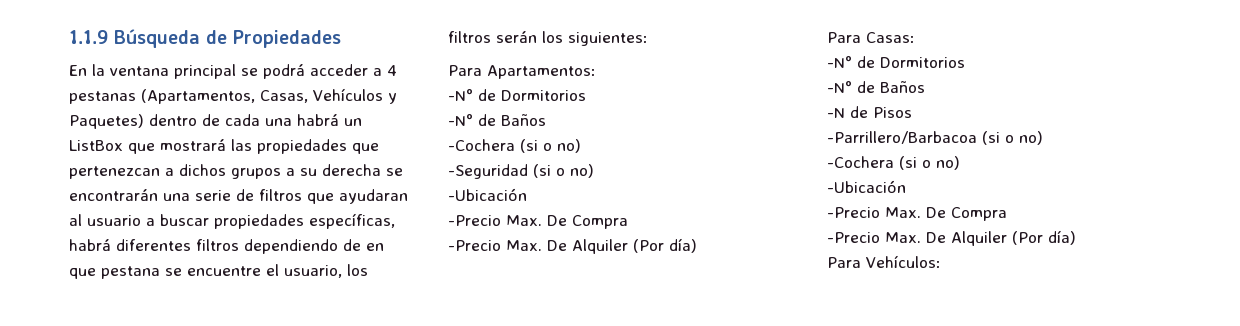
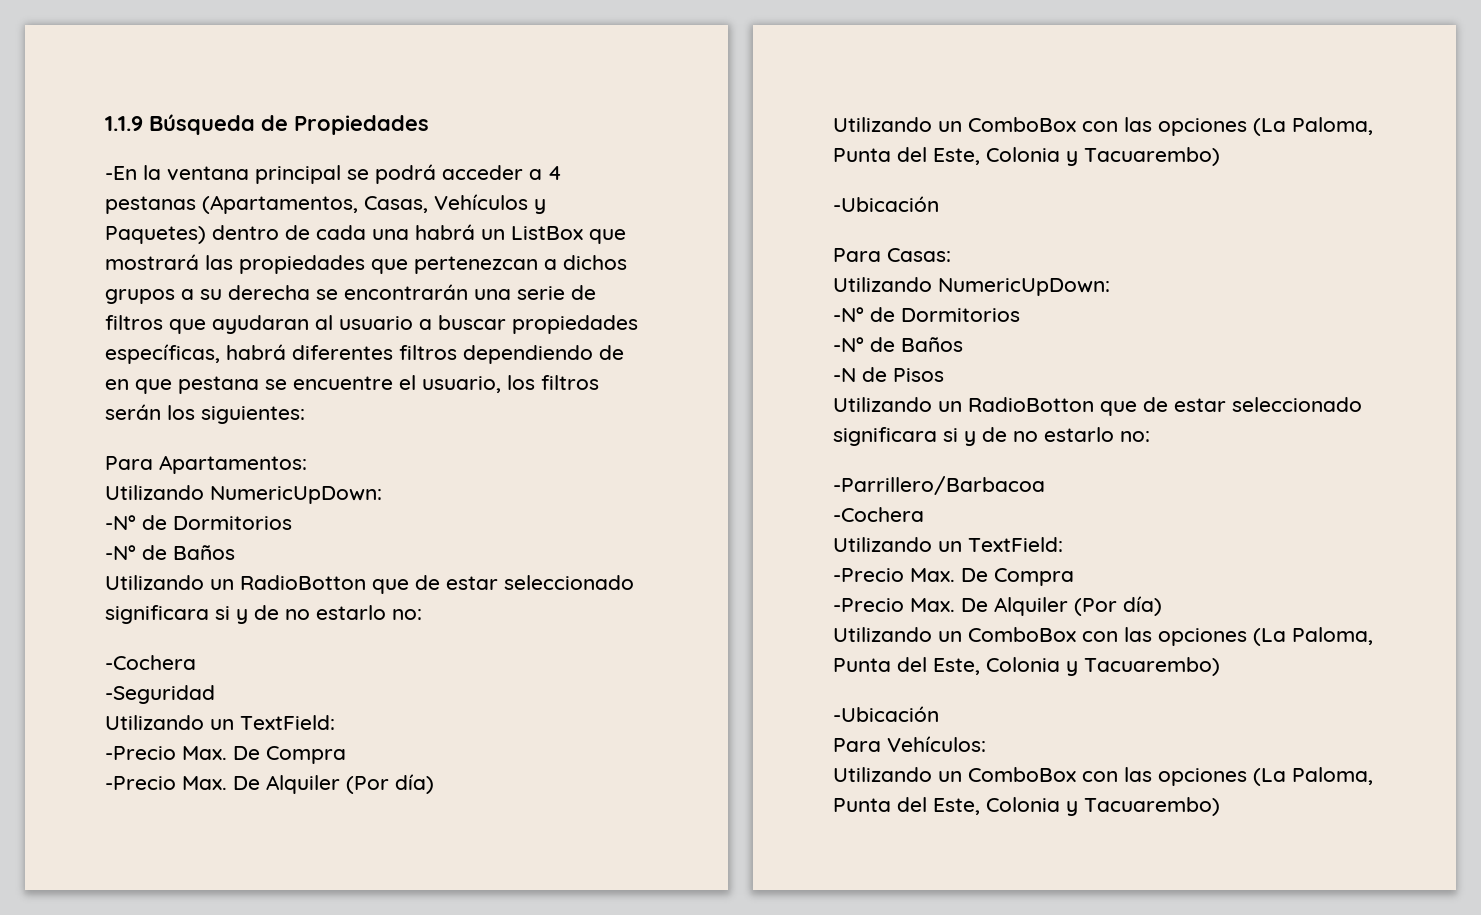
- En la ventana principal se podrá acceder a 4 pestanas (Apartamentos, Casas, Vehículos y Paquetes) dentro de cada una habrá un ListBox que mostrará las propiedades que pertenezcan a dichos grupos a su derecha se encontrarán una serie de filtros que ayudaran al usuario a buscar propiedades específicas, habrá diferentes filtros dependiendo de en que pestana se encuentre el usuario, los filtros serán los siguientes:
+ -En la ventana principal se podrá acceder a 4 pestanas (Apartamentos, Casas, Vehículos y Paquetes) dentro de cada una habrá un ListBox que mostrará las propiedades que pertenezcan a dichos grupos a su derecha se encontrarán una serie de filtros que ayudaran al usuario a buscar propiedades específicas, habrá diferentes filtros dependiendo de en que pestana se encuentre el usuario, los filtros serán los siguientes:
  Para Apartamentos:
+ Utilizando NumericUpDown:
  -N° de Dormitorios
  -N° de Baños
- -Cochera (si o no)
- -Seguridad (si o no)
- -Ubicación
+ Utilizando un RadioBotton que de estar seleccionado significara si y de no estarlo no:
+ -Cochera
+ -Seguridad
+ Utilizando un TextField:
  -Precio Max. De Compra
  -Precio Max. De Alquiler (Por día)
+ Utilizando un ComboBox con las opciones (La Paloma, Punta del Este, Colonia y Tacuarembo)
+ -Ubicación
  Para Casas:
+ Utilizando NumericUpDown:
  -N de Pisos
- -Parrillero/Barbacoa (si o no)
- -Cochera (si o no)
- -Ubicación
+ Utilizando un RadioBotton que de estar seleccionado significara si y de no estarlo no:
+ -Parrillero/Barbacoa
+ -Cochera
+ Utilizando un TextField:
  -Precio Max. De Compra
  -Precio Max. De Alquiler (Por día)
+ Utilizando un ComboBox con las opciones (La Paloma, Punta del Este, Colonia y Tacuarembo)
+ -Ubicación
  Para Vehículos:
+ Utilizando un ComboBox con las opciones (La Paloma, Punta del Este, Colonia y Tacuarembo)

